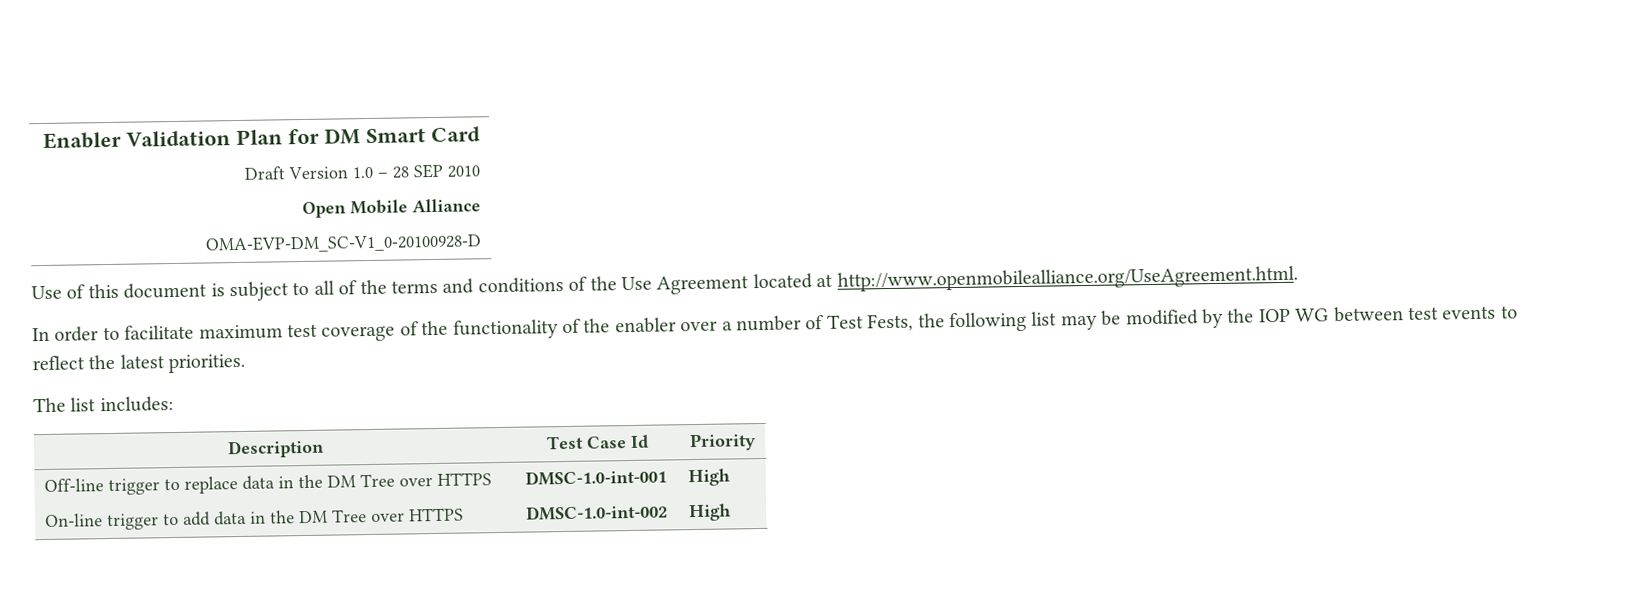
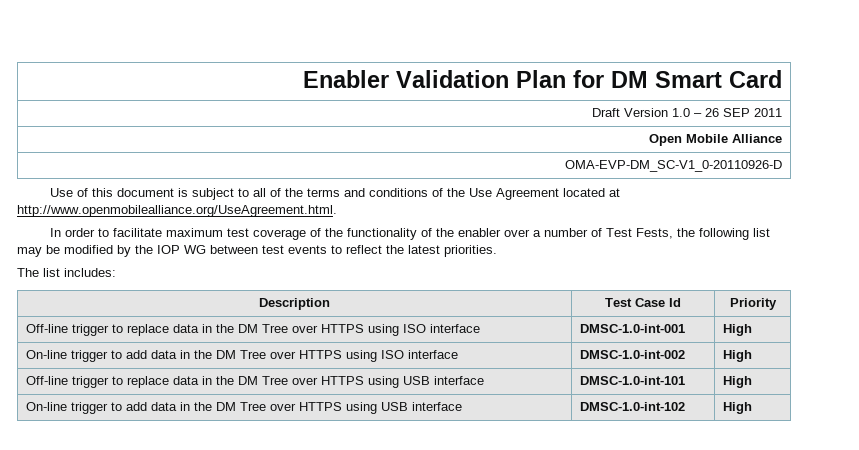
- Draft Version 1.0 – 28 SEP 2010
+ Draft Version 1.0 – 26 SEP 2011
- OMA-EVP-DM_SC-V1_0-20100928-D
+ OMA-EVP-DM_SC-V1_0-20110926-D
- Off-line trigger to replace data in the DM Tree over HTTPS | DMSC-1.0-int-001 | High
+ Off-line trigger to replace data in the DM Tree over HTTPS using ISO interface | DMSC-1.0-int-001 | High
- On-line trigger to add data in the DM Tree over HTTPS | DMSC-1.0-int-002 | High
+ On-line trigger to add data in the DM Tree over HTTPS using ISO interface | DMSC-1.0-int-002 | High
+ Off-line trigger to replace data in the DM Tree over HTTPS using USB interface | DMSC-1.0-int-101 | High
+ On-line trigger to add data in the DM Tree over HTTPS using USB interface | DMSC-1.0-int-102 | High

